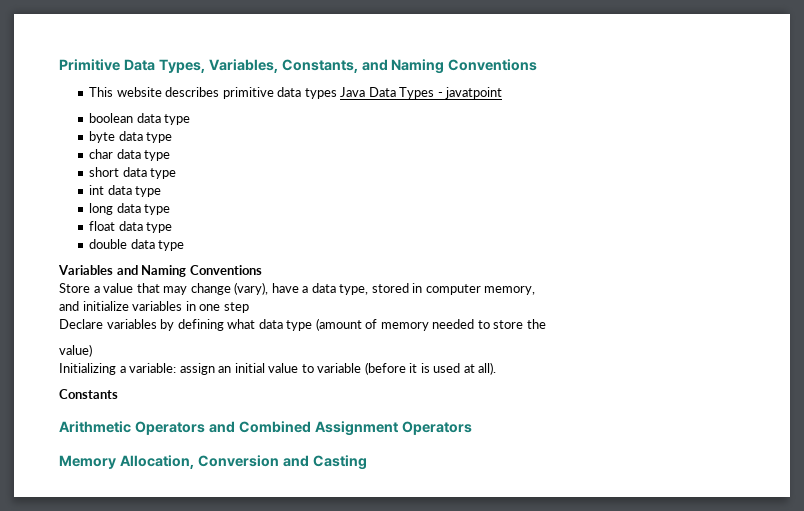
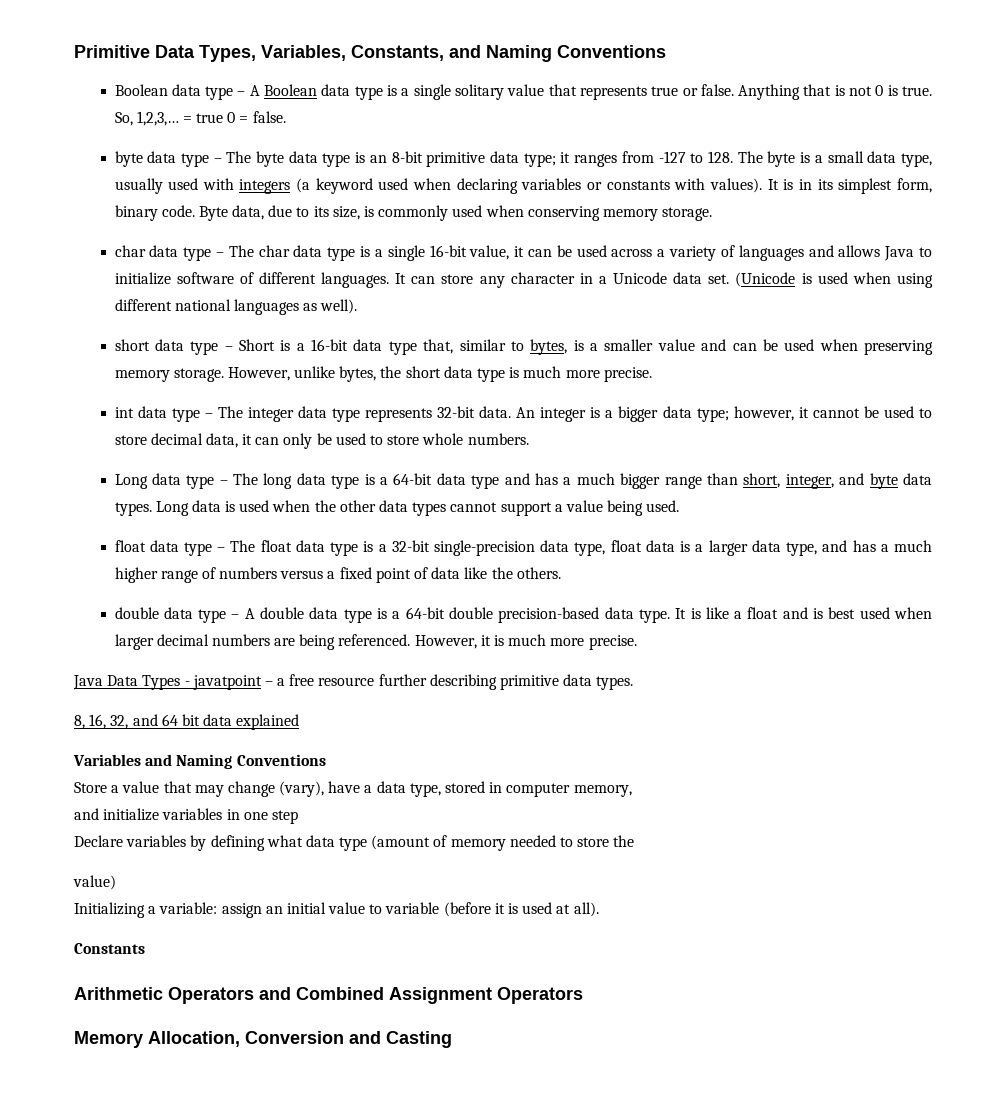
- This website describes primitive data types Java Data Types - javatpoint
- boolean data type
- byte data type
- char data type
- short data type
- int data type
- long data type
- float data type
- double data type
+ Boolean data type – A Boolean data type is a single solitary value that represents true or false. Anything that is not 0 is true. So, 1,2,3,… = true 0 = false.
+ byte data type – The byte data type is an 8-bit primitive data type; it ranges from -127 to 128. The byte is a small data type, usually used with integers (a keyword used when declaring variables or constants with values). It is in its simplest form, binary code. Byte data, due to its size, is commonly used when conserving memory storage.
+ char data type – The char data type is a single 16-bit value, it can be used across a variety of languages and allows Java to initialize software of different languages. It can store any character in a Unicode data set. (Unicode is used when using different national languages as well).
+ short data type – Short is a 16-bit data type that, similar to bytes, is a smaller value and can be used when preserving memory storage. However, unlike bytes, the short data type is much more precise.
+ int data type – The integer data type represents 32-bit data. An integer is a bigger data type; however, it cannot be used to store decimal data, it can only be used to store whole numbers.
+ Long data type – The long data type is a 64-bit data type and has a much bigger range than short, integer, and byte data types. Long data is used when the other data types cannot support a value being used.
+ float data type – The float data type is a 32-bit single-precision data type, float data is a larger data type, and has a much higher range of numbers versus a fixed point of data like the others.
+ double data type – A double data type is a 64-bit double precision-based data type. It is like a float and is best used when larger decimal numbers are being referenced. However, it is much more precise.
+ Java Data Types - javatpoint – a free resource further describing primitive data types.
+ 8, 16, 32, and 64 bit data explained

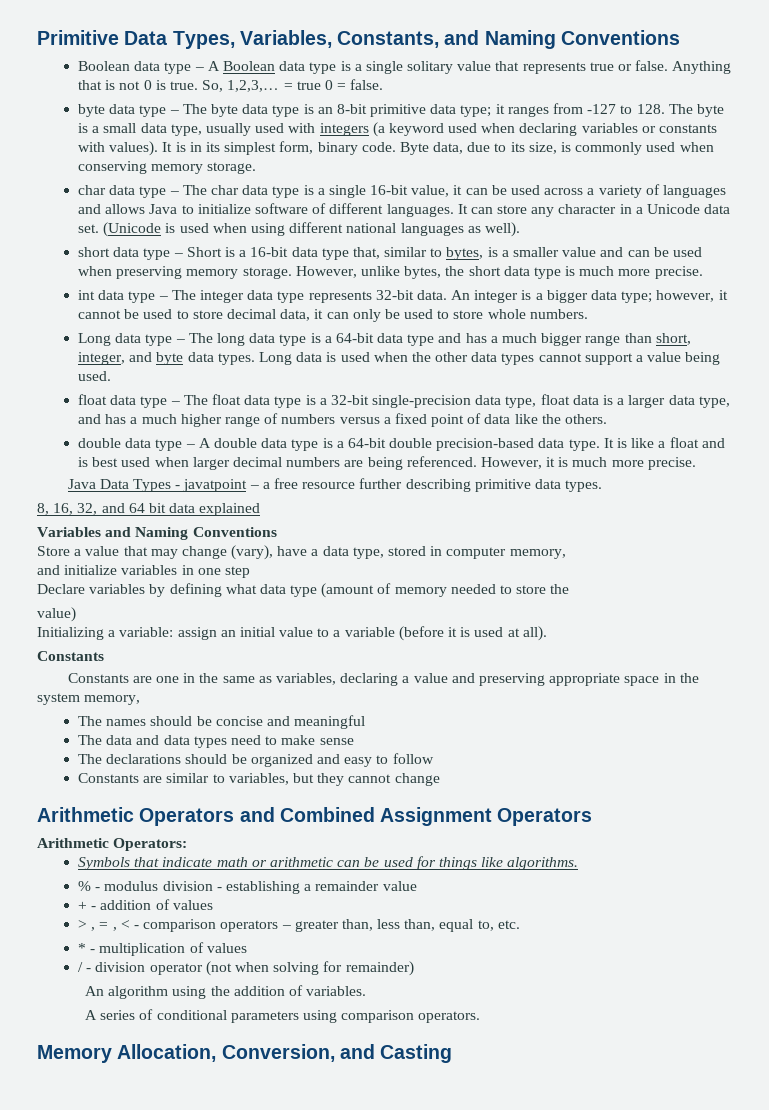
- Initializing a variable: assign an initial value to variable (before it is used at all).
+ Initializing a variable: assign an initial value to a variable (before it is used at all).
+ Constants are one in the same as variables, declaring a value and preserving appropriate space in the system memory,
+ The names should be concise and meaningful
+ The data and data types need to make sense
+ The declarations should be organized and easy to follow
+ Constants are similar to variables, but they cannot change
+ Arithmetic Operators:
+ Symbols that indicate math or arithmetic can be used for things like algorithms.
+ % - modulus division - establishing a remainder value
+ + - addition of values
+ > , = , < - comparison operators – greater than, less than, equal to, etc.
+ * - multiplication of values
+ / - division operator (not when solving for remainder)
+ An algorithm using the addition of variables.
+ A series of conditional parameters using comparison operators.
- Memory Allocation, Conversion and Casting
+ Memory Allocation, Conversion, and Casting

